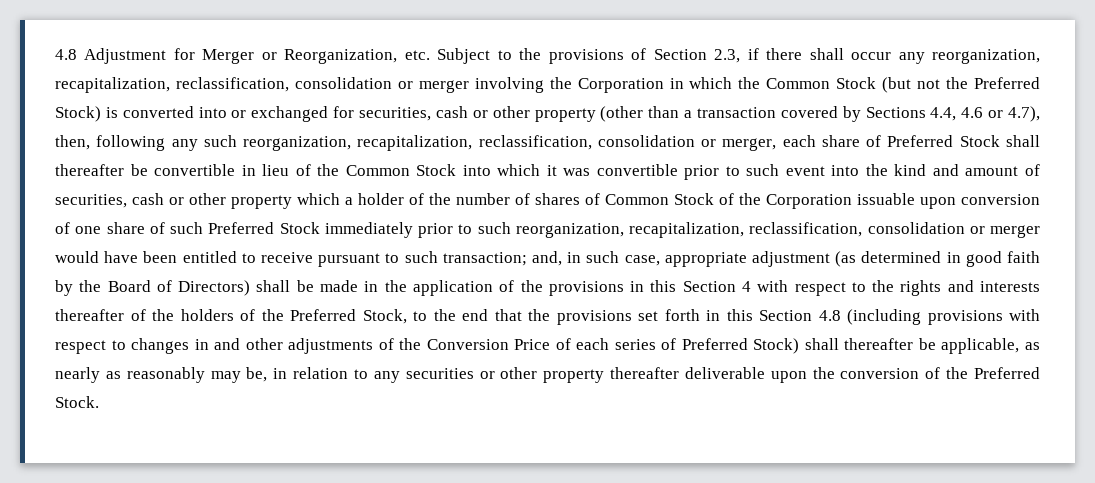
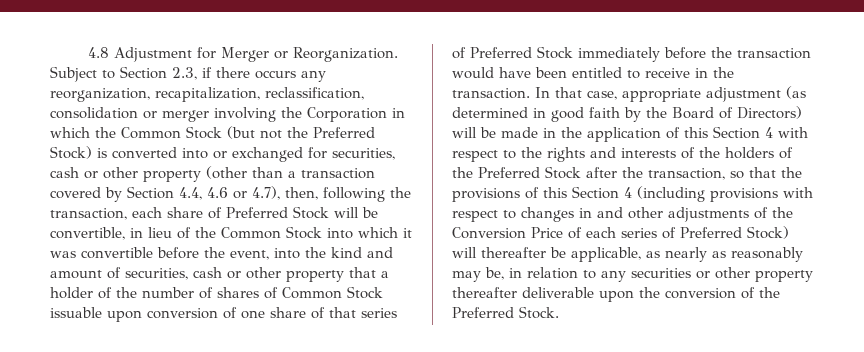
- 4.8 Adjustment for Merger or Reorganization, etc. Subject to the provisions of Section 2.3, if there shall occur any reorganization, recapitalization, reclassification, consolidation or merger involving the Corporation in which the Common Stock (but not the Preferred Stock) is converted into or exchanged for securities, cash or other property (other than a transaction covered by Sections 4.4, 4.6 or 4.7), then, following any such reorganization, recapitalization, reclassification, consolidation or merger, each share of Preferred Stock shall thereafter be convertible in lieu of the Common Stock into which it was convertible prior to such event into the kind and amount of securities, cash or other property which a holder of the number of shares of Common Stock of the Corporation issuable upon conversion of one share of such Preferred Stock immediately prior to such reorganization, recapitalization, reclassification, consolidation or merger would have been entitled to receive pursuant to such transaction; and, in such case, appropriate adjustment (as determined in good faith by the Board of Directors) shall be made in the application of the provisions in this Section 4 with respect to the rights and interests thereafter of the holders of the Preferred Stock, to the end that the provisions set forth in this Section 4.8 (including provisions with respect to changes in and other adjustments of the Conversion Price of each series of Preferred Stock) shall thereafter be applicable, as nearly as reasonably may be, in relation to any securities or other property thereafter deliverable upon the conversion of the Preferred Stock.
+ 4.8 Adjustment for Merger or Reorganization. Subject to Section 2.3, if there occurs any reorganization, recapitalization, reclassification, consolidation or merger involving the Corporation in which the Common Stock (but not the Preferred Stock) is converted into or exchanged for securities, cash or other property (other than a transaction covered by Section 4.4, 4.6 or 4.7), then, following the transaction, each share of Preferred Stock will be convertible, in lieu of the Common Stock into which it was convertible before the event, into the kind and amount of securities, cash or other property that a holder of the number of shares of Common Stock issuable upon conversion of one share of that series of Preferred Stock immediately before the transaction would have been entitled to receive in the transaction. In that case, appropriate adjustment (as determined in good faith by the Board of Directors) will be made in the application of this Section 4 with respect to the rights and interests of the holders of the Preferred Stock after the transaction, so that the provisions of this Section 4 (including provisions with respect to changes in and other adjustments of the Conversion Price of each series of Preferred Stock) will thereafter be applicable, as nearly as reasonably may be, in relation to any securities or other property thereafter deliverable upon the conversion of the Preferred Stock.

